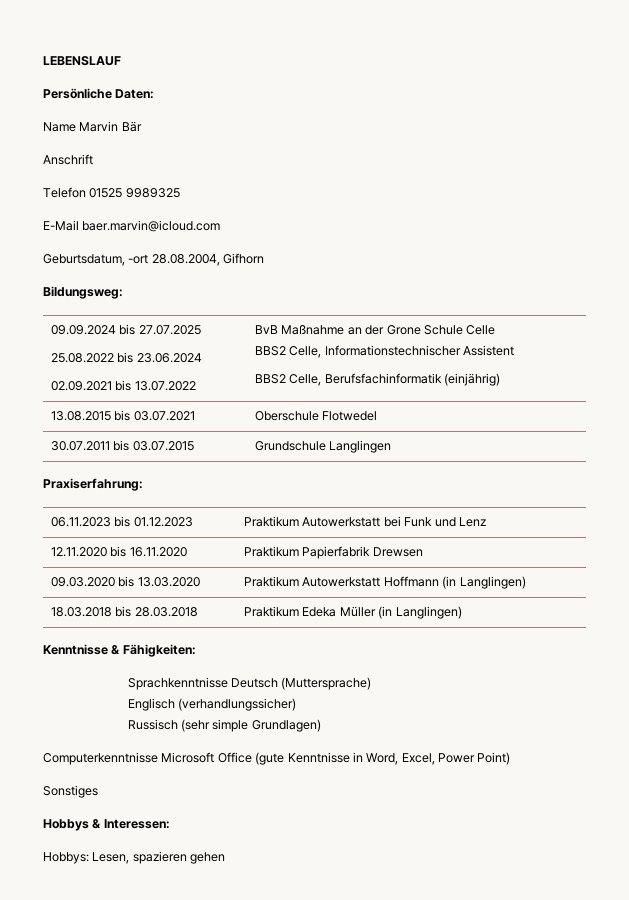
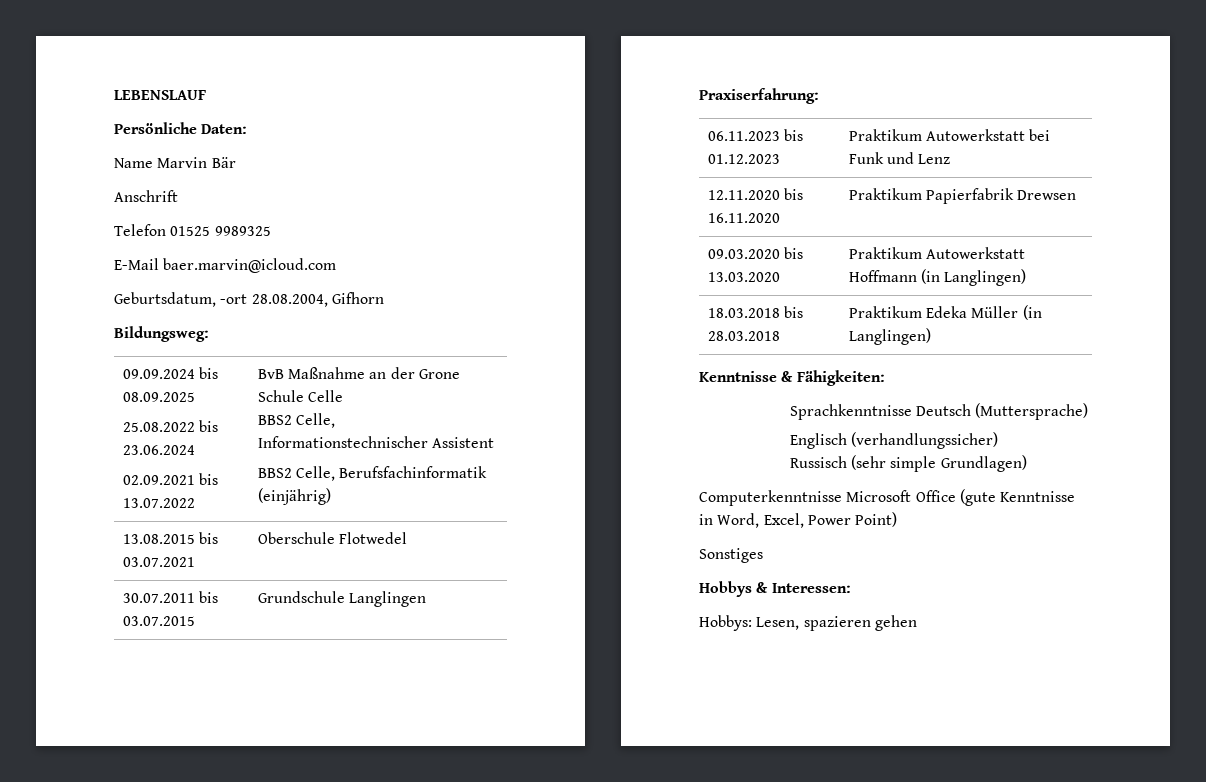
- 09.09.2024 bis 27.07.2025
+ 09.09.2024 bis 08.09.2025

